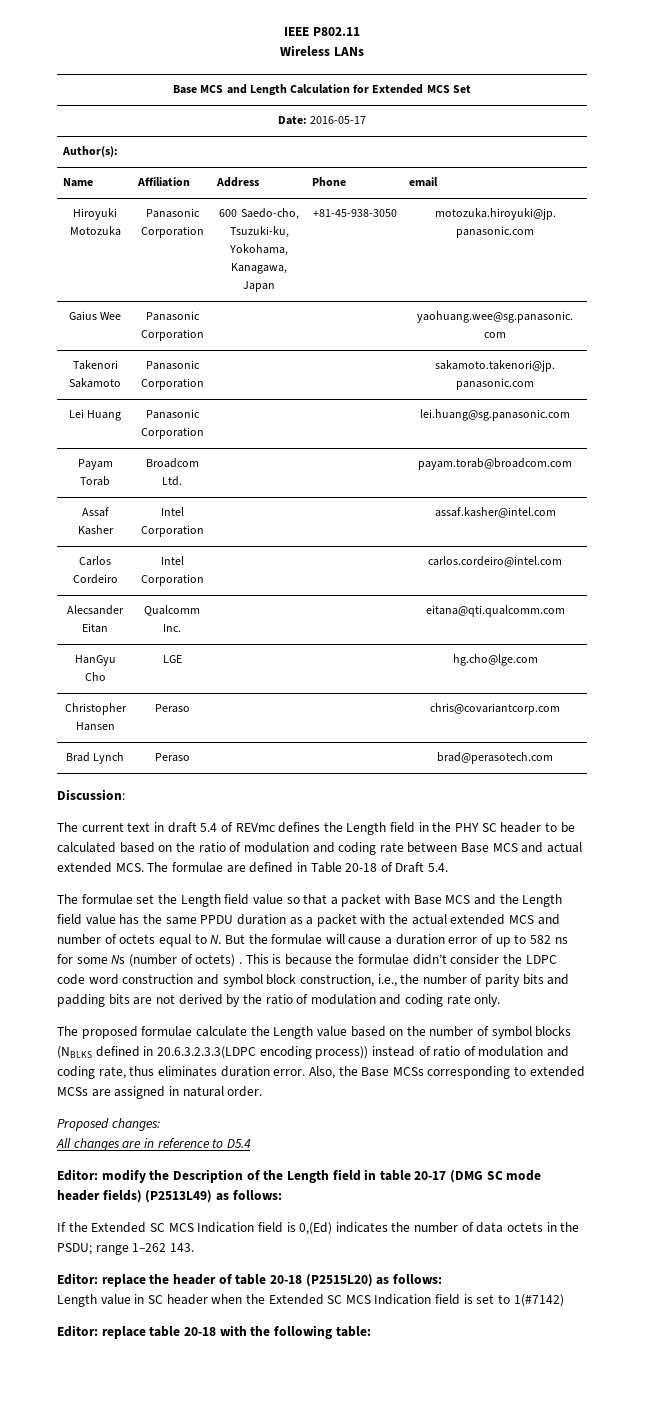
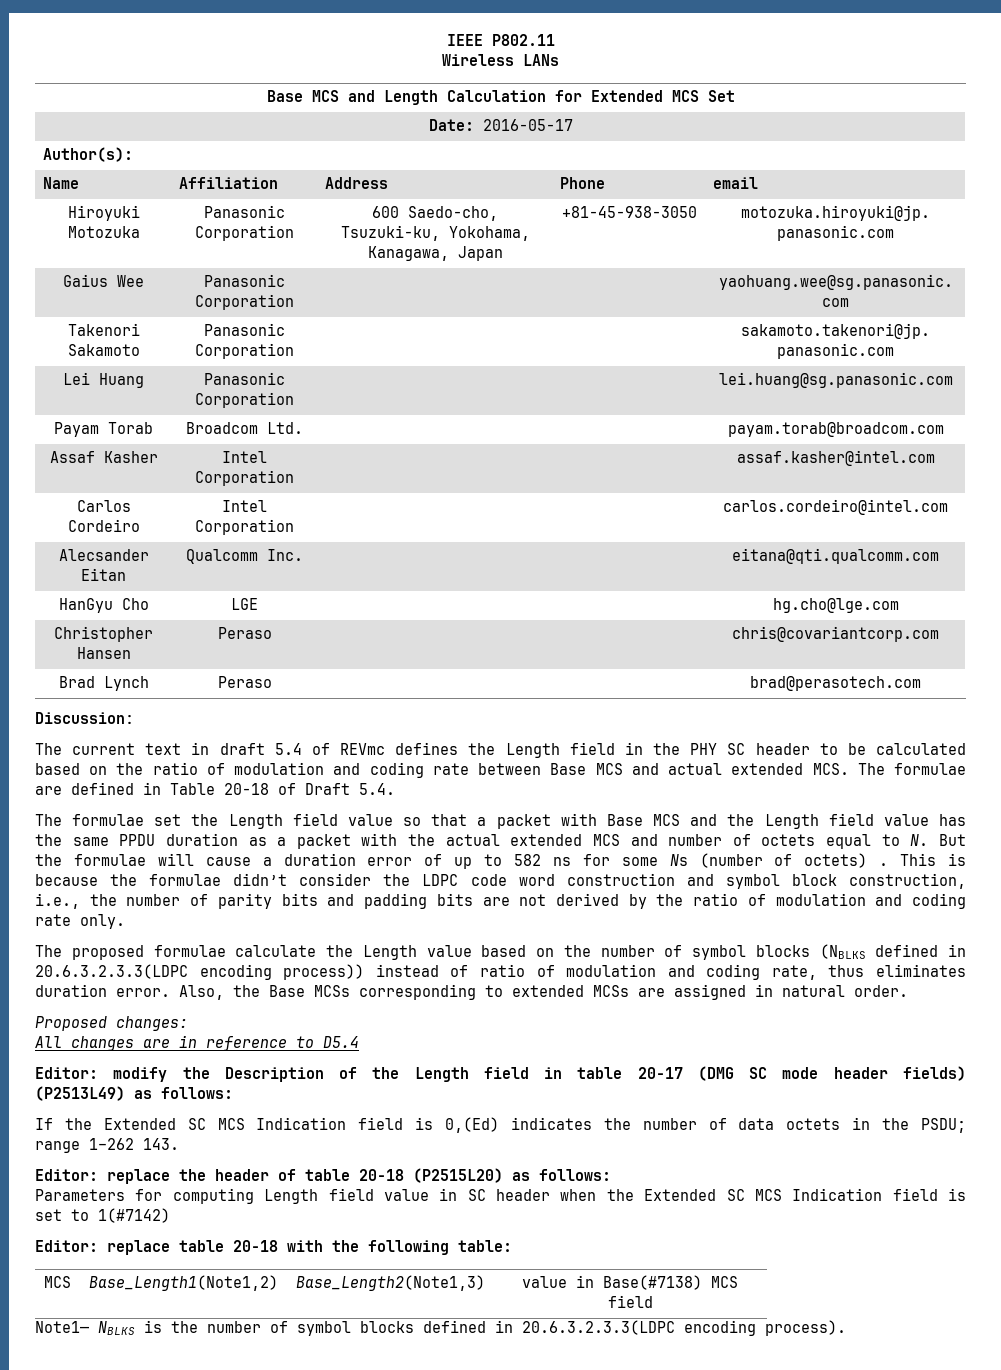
- Length value in SC header when the Extended SC MCS Indication field is set to 1(#7142)
+ Parameters for computing Length field value in SC header when the Extended SC MCS Indication field is set to 1(#7142)
+ MCS | Base_Length1(Note1,2) | Base_Length2(Note1,3) | value in Base(#7138) MCS field
+ Note1— NBLKS is the number of symbol blocks defined in 20.6.3.2.3.3(LDPC encoding process).

